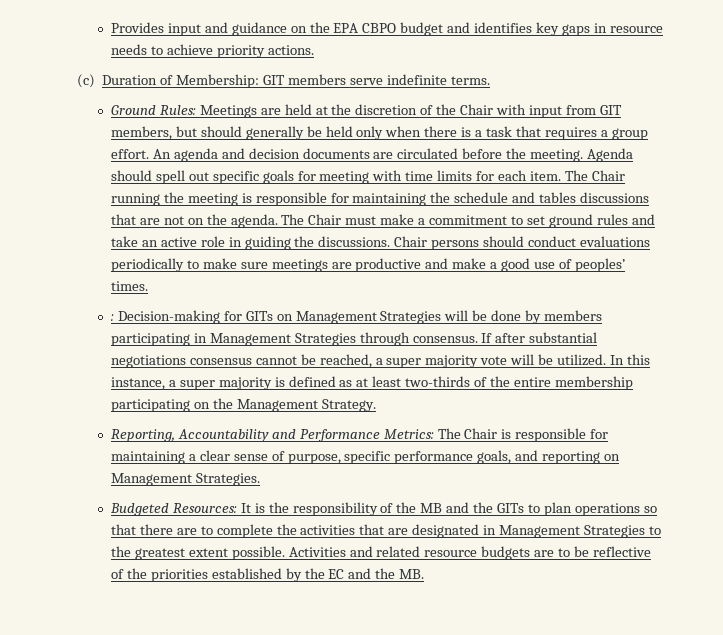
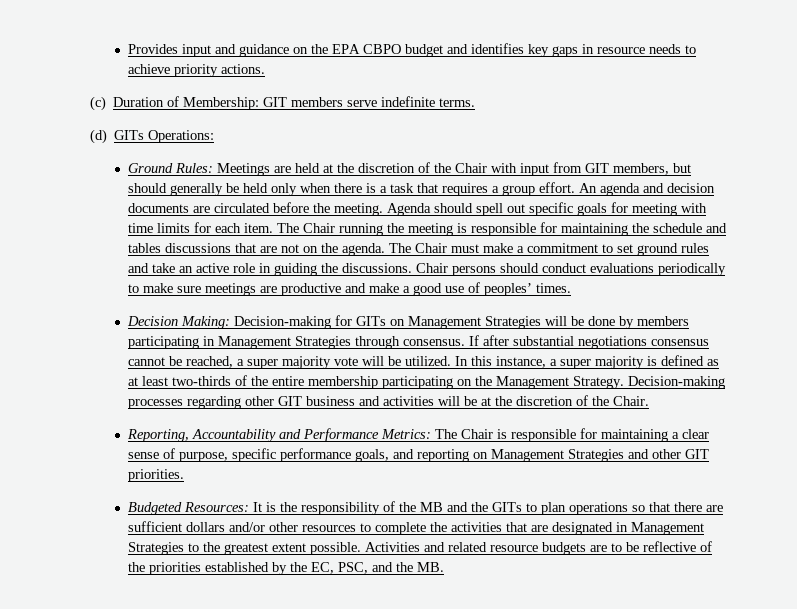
+ (d) GITs Operations:
- : Decision-making for GITs on Management Strategies will be done by members participating in Management Strategies through consensus.
+ Decision Making: Decision-making for GITs on Management Strategies will be done by members participating in Management Strategies through consensus.
+ Decision-making processes regarding other GIT business and activities will be at the discretion of the Chair.
- Reporting, Accountability and Performance Metrics: The Chair is responsible for maintaining a clear sense of purpose, specific performance goals, and reporting on Management Strategies.
+ Reporting, Accountability and Performance Metrics: The Chair is responsible for maintaining a clear sense of purpose, specific performance goals, and reporting on Management Strategies and other GIT priorities.
- Budgeted Resources: It is the responsibility of the MB and the GITs to plan operations so that there are to complete the activities that are designated in Management Strategies to the greatest extent possible.
+ Budgeted Resources: It is the responsibility of the MB and the GITs to plan operations so that there are sufficient dollars and/or other resources to complete the activities that are designated in Management Strategies to the greatest extent possible.
- Activities and related resource budgets are to be reflective of the priorities established by the EC and the MB.
+ Activities and related resource budgets are to be reflective of the priorities established by the EC, PSC, and the MB.

